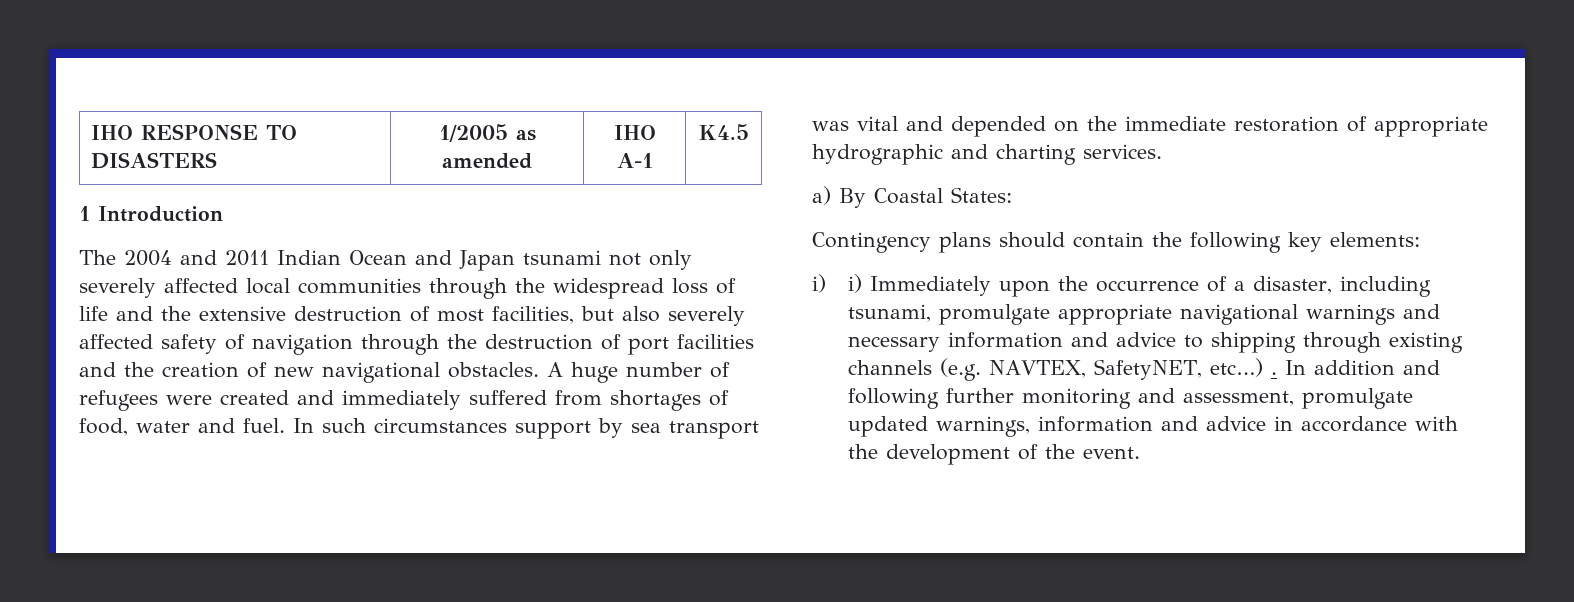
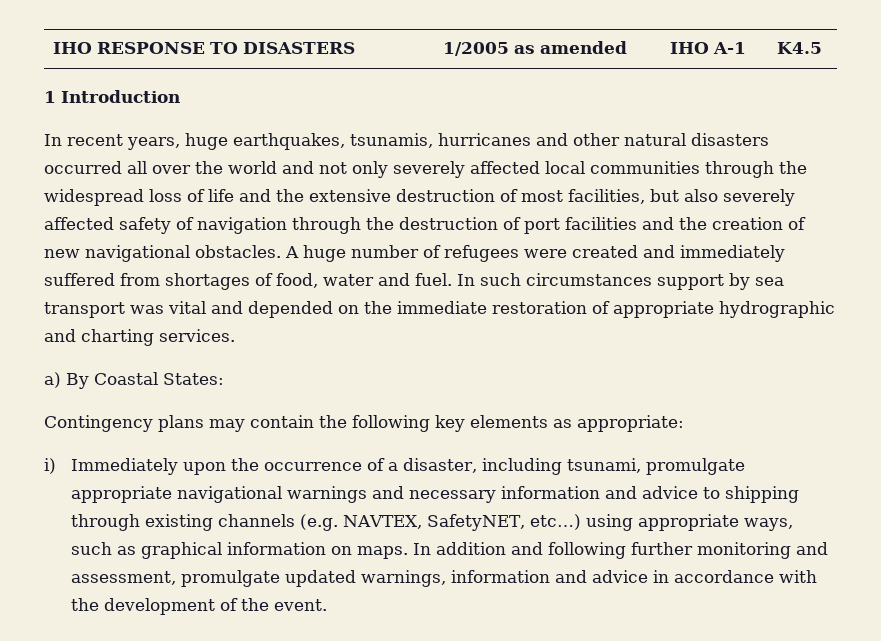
- The 2004 and 2011 Indian Ocean and Japan tsunami not only severely affected local communities through the widespread loss of life and the extensive destruction of most facilities, but also severely affected safety of navigation through the destruction of port facilities and the creation of new navigational obstacles.
+ In recent years, huge earthquakes, tsunamis, hurricanes and other natural disasters occurred all over the world and not only severely affected local communities through the widespread loss of life and the extensive destruction of most facilities, but also severely affected safety of navigation through the destruction of port facilities and the creation of new navigational obstacles.
- Contingency plans should contain the following key elements:
- i) i) Immediately upon the occurrence of a disaster, including tsunami, promulgate appropriate navigational warnings and necessary information and advice to shipping through existing channels (e.g. NAVTEX, SafetyNET, etc…) .
+ Contingency plans may contain the following key elements as appropriate:
+ i) Immediately upon the occurrence of a disaster, including tsunami, promulgate appropriate navigational warnings and necessary information and advice to shipping through existing channels (e.g. NAVTEX, SafetyNET, etc…) using appropriate ways, such as graphical information on maps.

